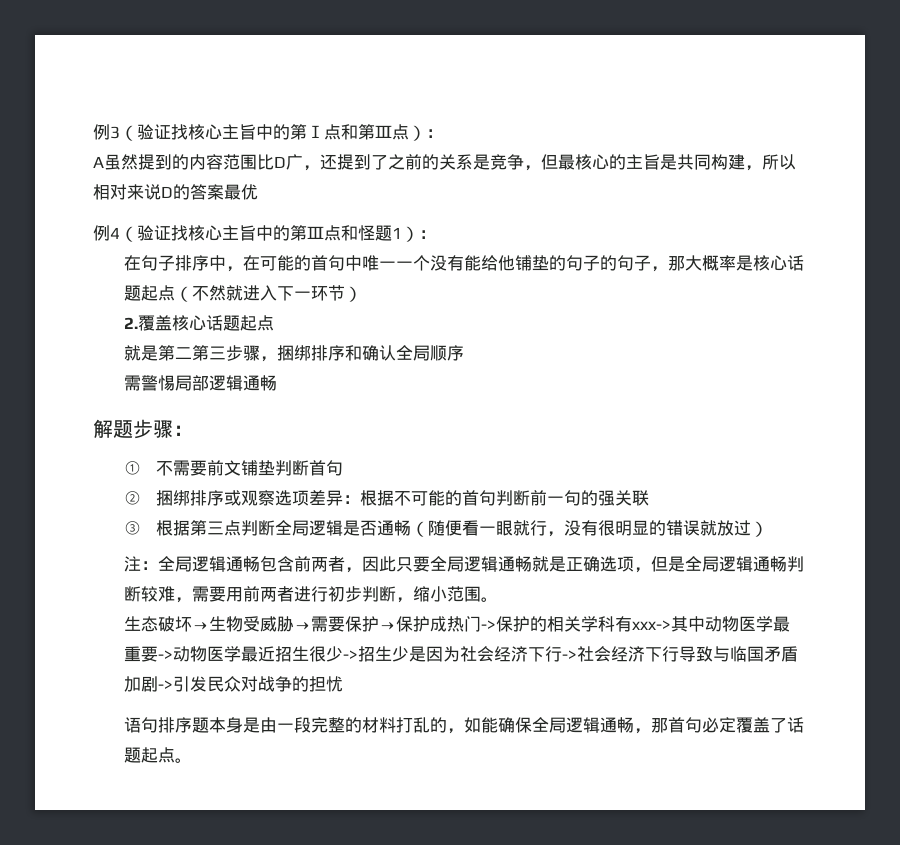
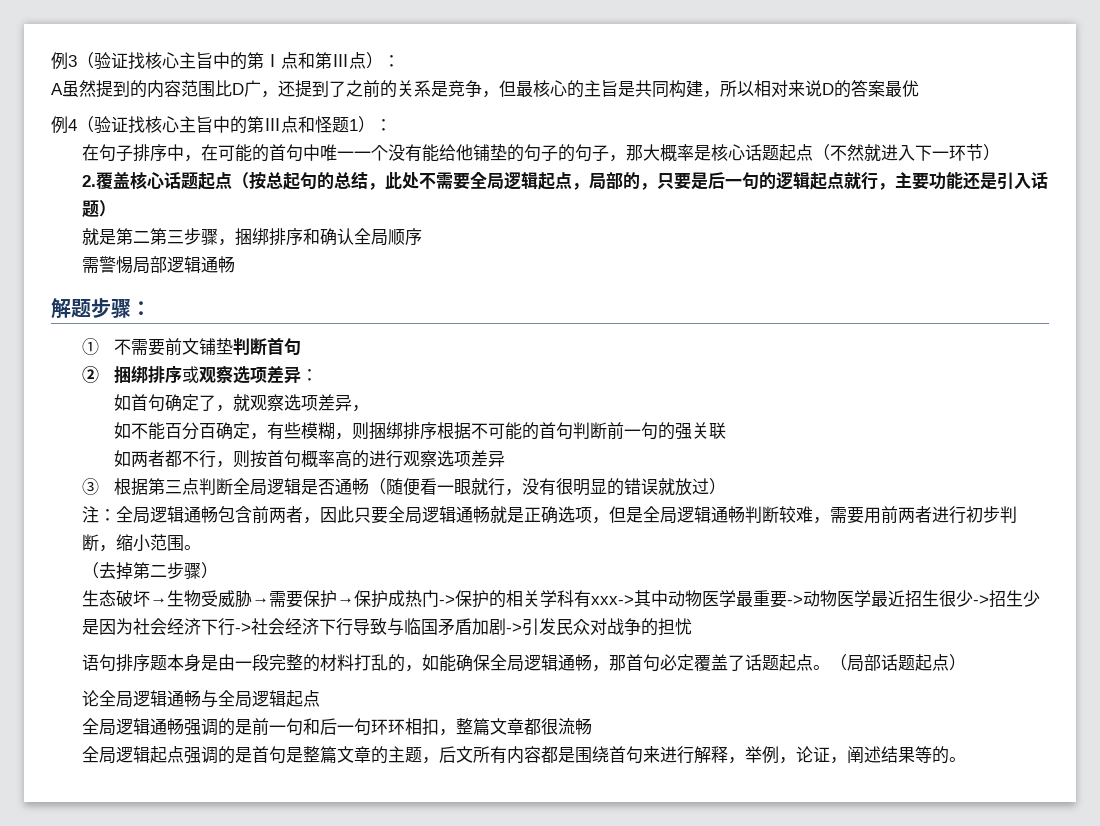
- 2.覆盖核心话题起点
+ 2.覆盖核心话题起点（按总起句的总结，此处不需要全局逻辑起点，局部的，只要是后一句的逻辑起点就行，主要功能还是引入话题）
- ②捆绑排序或观察选项差异：根据不可能的首句判断前一句的强关联
+ ②捆绑排序或观察选项差异：
+ 如首句确定了，就观察选项差异，
+ 如不能百分百确定，有些模糊，则捆绑排序根据不可能的首句判断前一句的强关联
+ 如两者都不行，则按首句概率高的进行观察选项差异
+ （去掉第二步骤）
+ （局部话题起点）
+ 论全局逻辑通畅与全局逻辑起点
+ 全局逻辑通畅强调的是前一句和后一句环环相扣，整篇文章都很流畅
+ 全局逻辑起点强调的是首句是整篇文章的主题，后文所有内容都是围绕首句来进行解释，举例，论证，阐述结果等的。

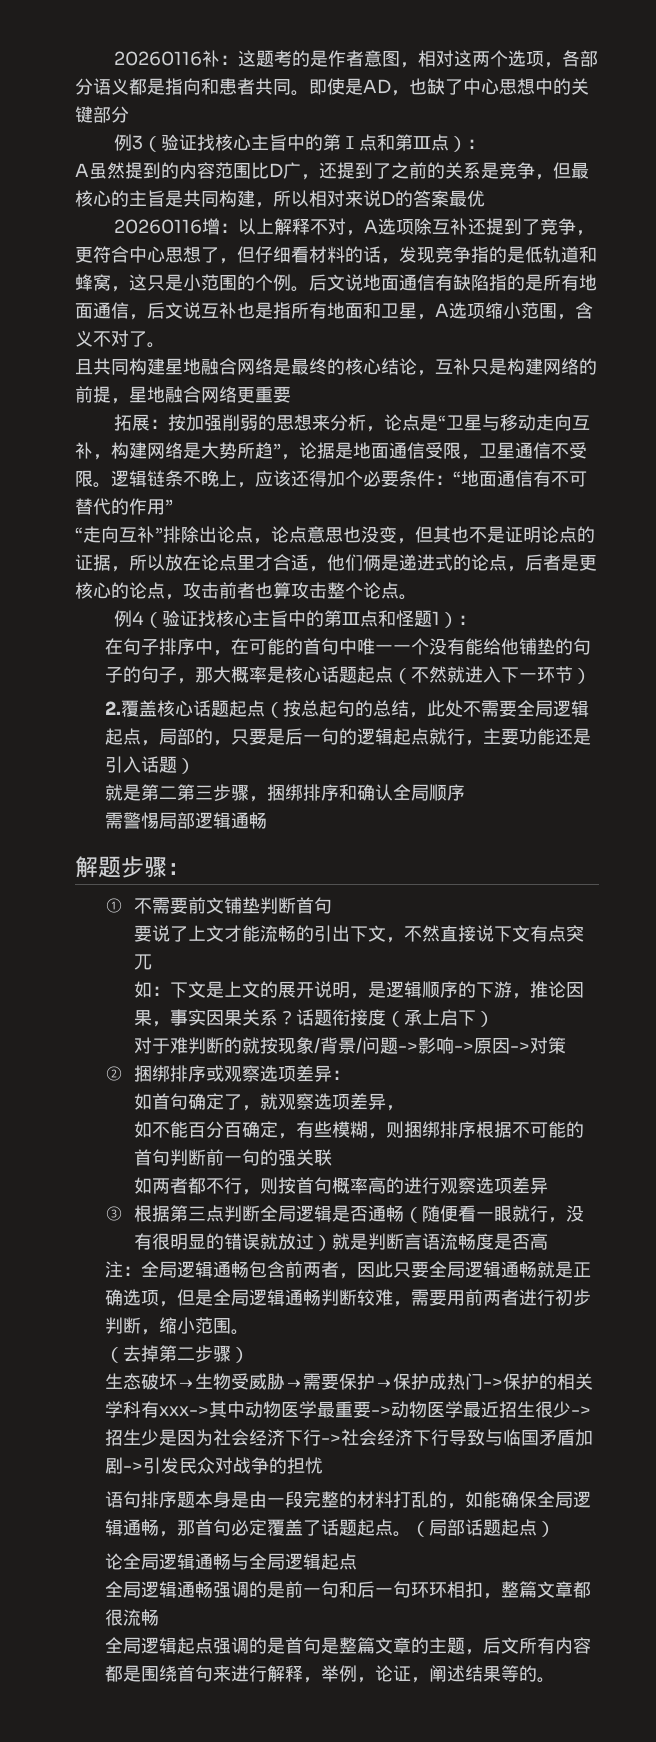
+ 20260116补：这题考的是作者意图，相对这两个选项，各部分语义都是指向和患者共同。即使是AD，也缺了中心思想中的关键部分
+ 20260116增：以上解释不对，A选项除互补还提到了竞争，更符合中心思想了，但仔细看材料的话，发现竞争指的是低轨道和蜂窝，这只是小范围的个例。后文说地面通信有缺陷指的是所有地面通信，后文说互补也是指所有地面和卫星，A选项缩小范围，含义不对了。
+ 且共同构建星地融合网络是最终的核心结论，互补只是构建网络的前提，星地融合网络更重要
+ 拓展：按加强削弱的思想来分析，论点是“卫星与移动走向互补，构建网络是大势所趋”，论据是地面通信受限，卫星通信不受限。逻辑链条不晚上，应该还得加个必要条件：“地面通信有不可替代的作用”
+ “走向互补”排除出论点，论点意思也没变，但其也不是证明论点的证据，所以放在论点里才合适，他们俩是递进式的论点，后者是更核心的论点，攻击前者也算攻击整个论点。
+ 要说了上文才能流畅的引出下文，不然直接说下文有点突兀
+ 如：下文是上文的展开说明，是逻辑顺序的下游，推论因果，事实因果关系？话题衔接度（承上启下）
+ 对于难判断的就按现象/背景/问题->影响->原因->对策
- ③根据第三点判断全局逻辑是否通畅（随便看一眼就行，没有很明显的错误就放过）
+ ③根据第三点判断全局逻辑是否通畅（随便看一眼就行，没有很明显的错误就放过）就是判断言语流畅度是否高

